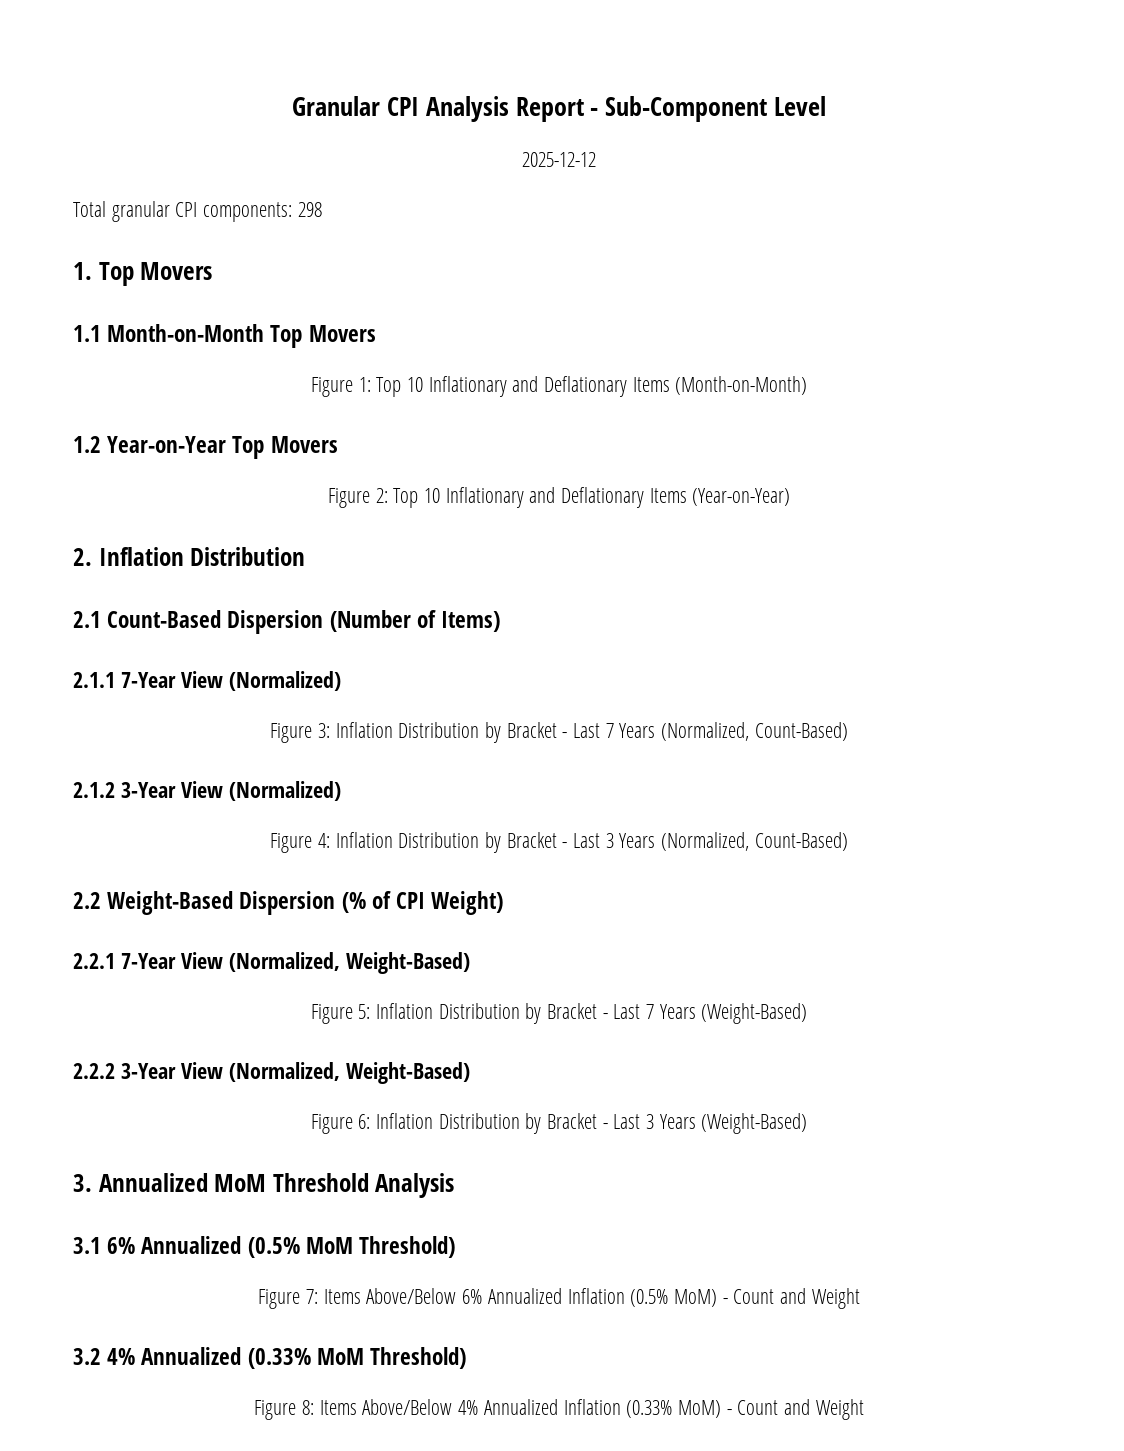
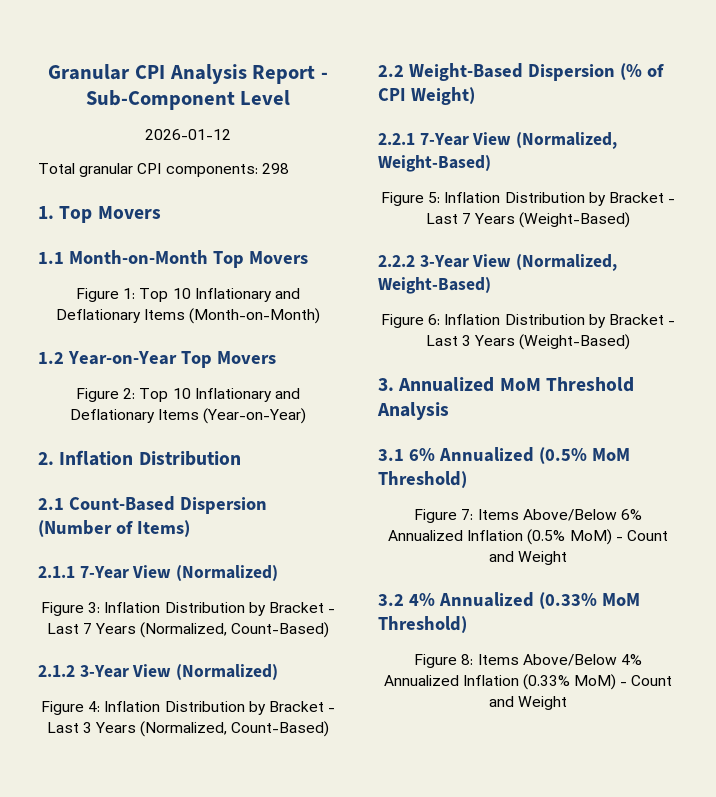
- 2025-12-12
+ 2026-01-12

